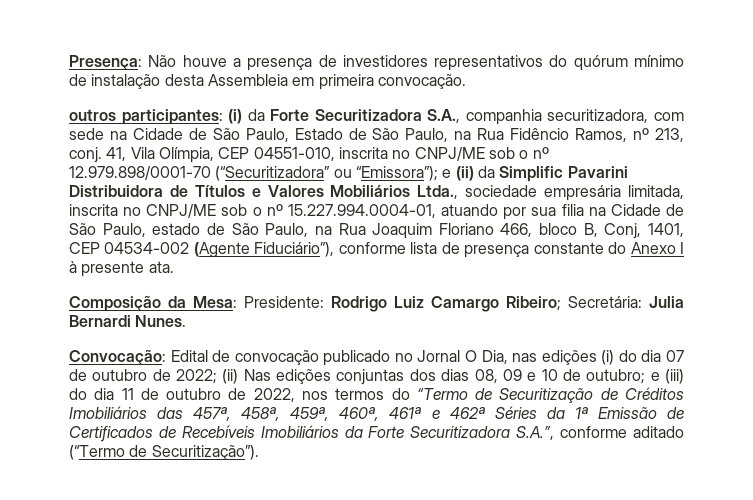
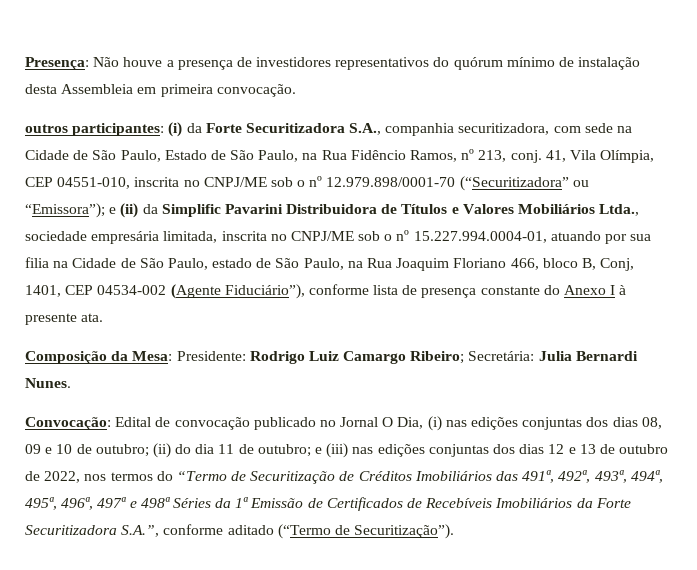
- Convocação: Edital de convocação publicado no Jornal O Dia, nas edições (i) do dia 07 de outubro de 2022; (ii) Nas edições conjuntas dos dias 08, 09 e 10 de outubro; e (iii) do dia 11 de outubro de 2022, nos termos do “Termo de Securitização de Créditos Imobiliários das 457ª, 458ª, 459ª, 460ª, 461ª e 462ª Séries da 1ª Emissão de Certificados de Recebíveis Imobiliários da Forte Securitizadora S.A.”, conforme aditado (“Termo de Securitização”).
+ Convocação: Edital de convocação publicado no Jornal O Dia, (i) nas edições conjuntas dos dias 08, 09 e 10 de outubro; (ii) do dia 11 de outubro; e (iii) nas edições conjuntas dos dias 12 e 13 de outubro de 2022, nos termos do “Termo de Securitização de Créditos Imobiliários das 491ª, 492ª, 493ª, 494ª, 495ª, 496ª, 497ª e 498ª Séries da 1ª Emissão de Certificados de Recebíveis Imobiliários da Forte Securitizadora S.A.”, conforme aditado (“Termo de Securitização”).

